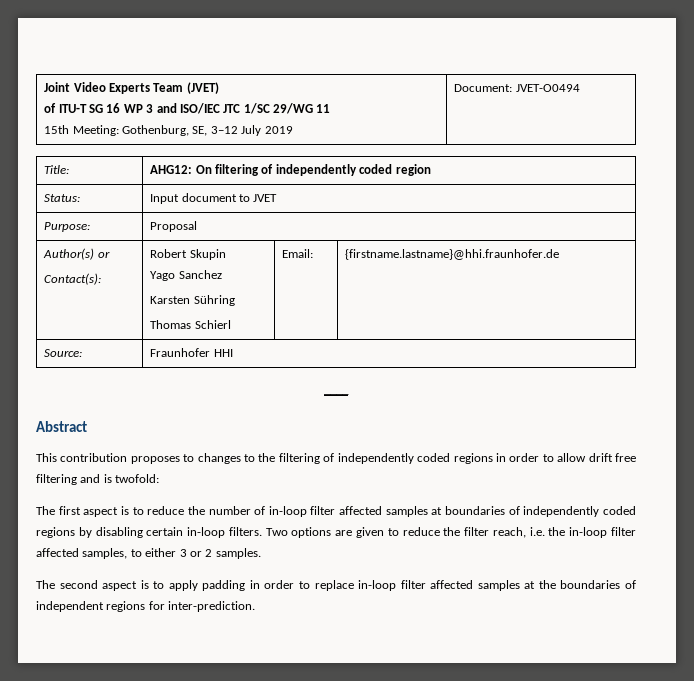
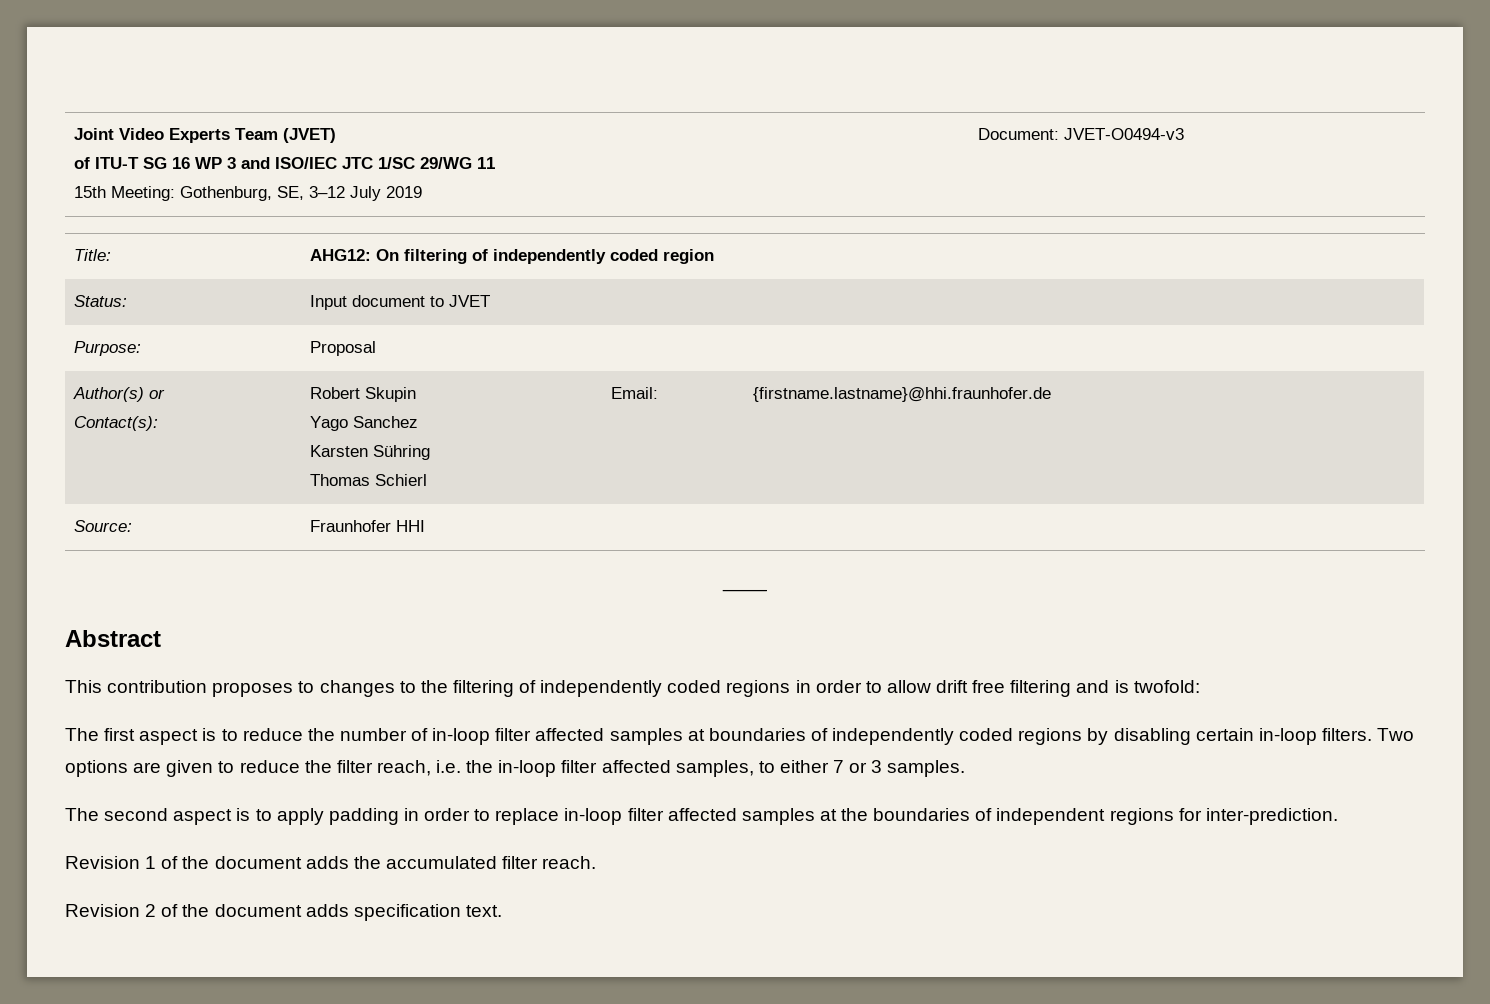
  Joint Video Experts Team (JVET)
  of ITU-T SG 16 WP 3 and ISO/IEC JTC 1/SC 29/WG 11
- 15th Meeting: Gothenburg, SE, 3–12 July 2019 | Document: JVET-O0494
+ 15th Meeting: Gothenburg, SE, 3–12 July 2019 | Document: JVET-O0494-v3
- Two options are given to reduce the filter reach, i.e. the in-loop filter affected samples, to either 3 or 2 samples.
+ Two options are given to reduce the filter reach, i.e. the in-loop filter affected samples, to either 7 or 3 samples.
+ Revision 1 of the document adds the accumulated filter reach.
+ Revision 2 of the document adds specification text.

